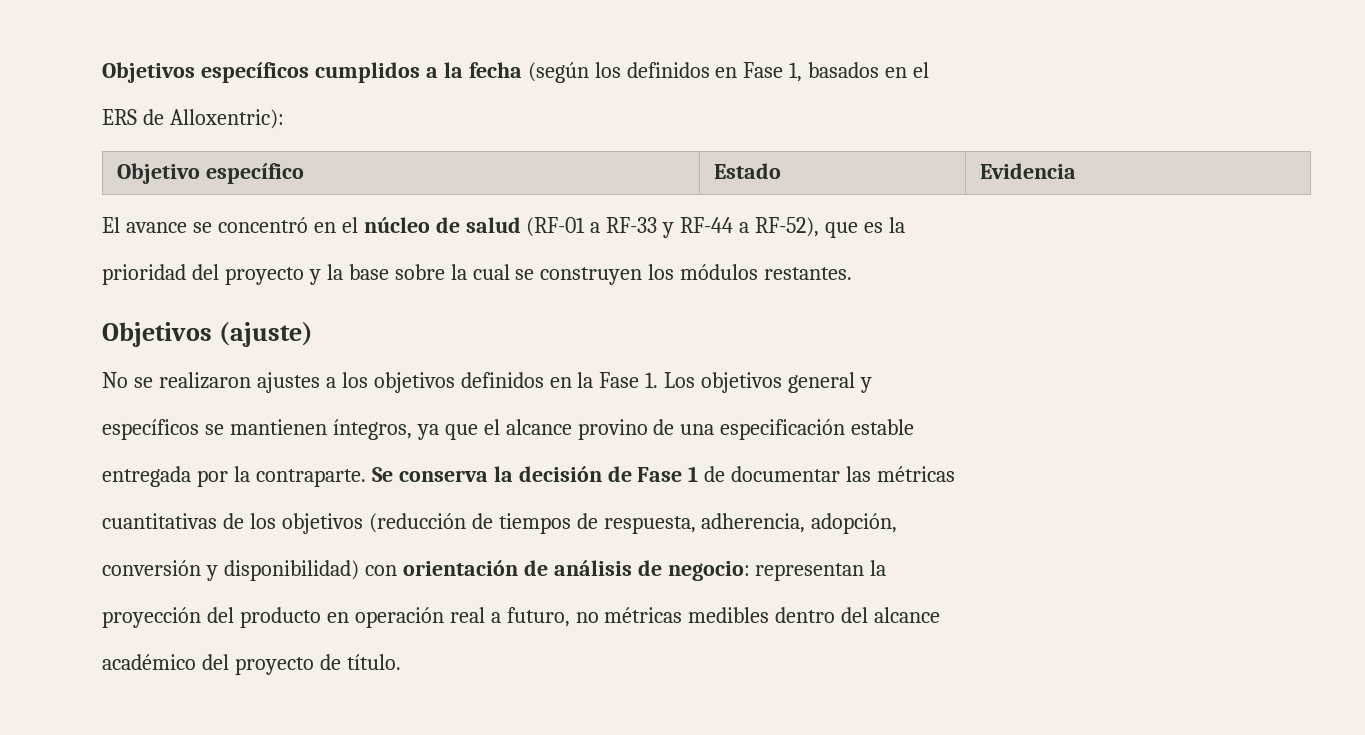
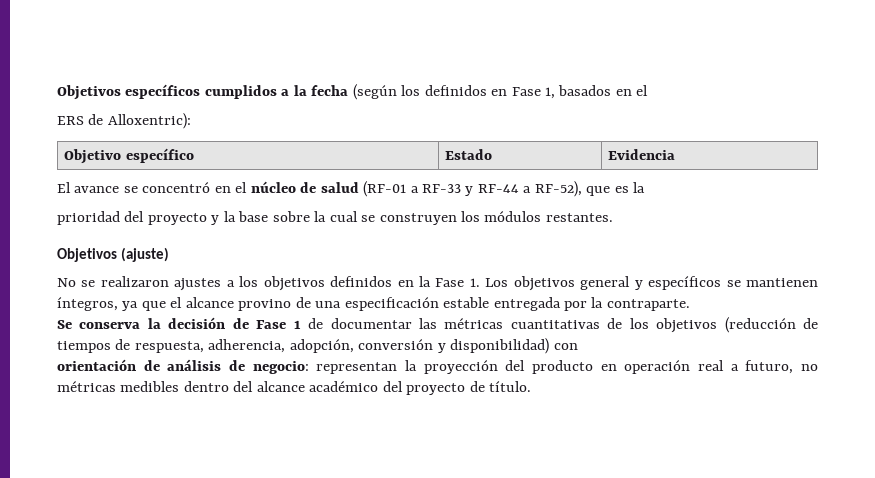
- No se realizaron ajustes a los objetivos definidos en la Fase 1. Los objetivos general y
- específicos se mantienen íntegros, ya que el alcance provino de una especificación estable
- entregada por la contraparte. Se conserva la decisión de Fase 1 de documentar las métricas
- cuantitativas de los objetivos (reducción de tiempos de respuesta, adherencia, adopción,
- conversión y disponibilidad) con orientación de análisis de negocio:
+ No se realizaron ajustes a los objetivos definidos en la Fase 1. Los objetivos general y específicos se mantienen íntegros, ya que el alcance provino de una especificación estable entregada por la contraparte.
+ Se conserva la decisión de Fase 1 de documentar las métricas cuantitativas de los objetivos (reducción de tiempos de respuesta, adherencia, adopción, conversión y disponibilidad) con
+ orientación de análisis de negocio:
- representan la
- proyección del producto en operación real a futuro, no métricas medibles dentro del alcance
- académico del proyecto de título.
+ representan la proyección del producto en operación real a futuro, no métricas medibles dentro del alcance académico del proyecto de título.

